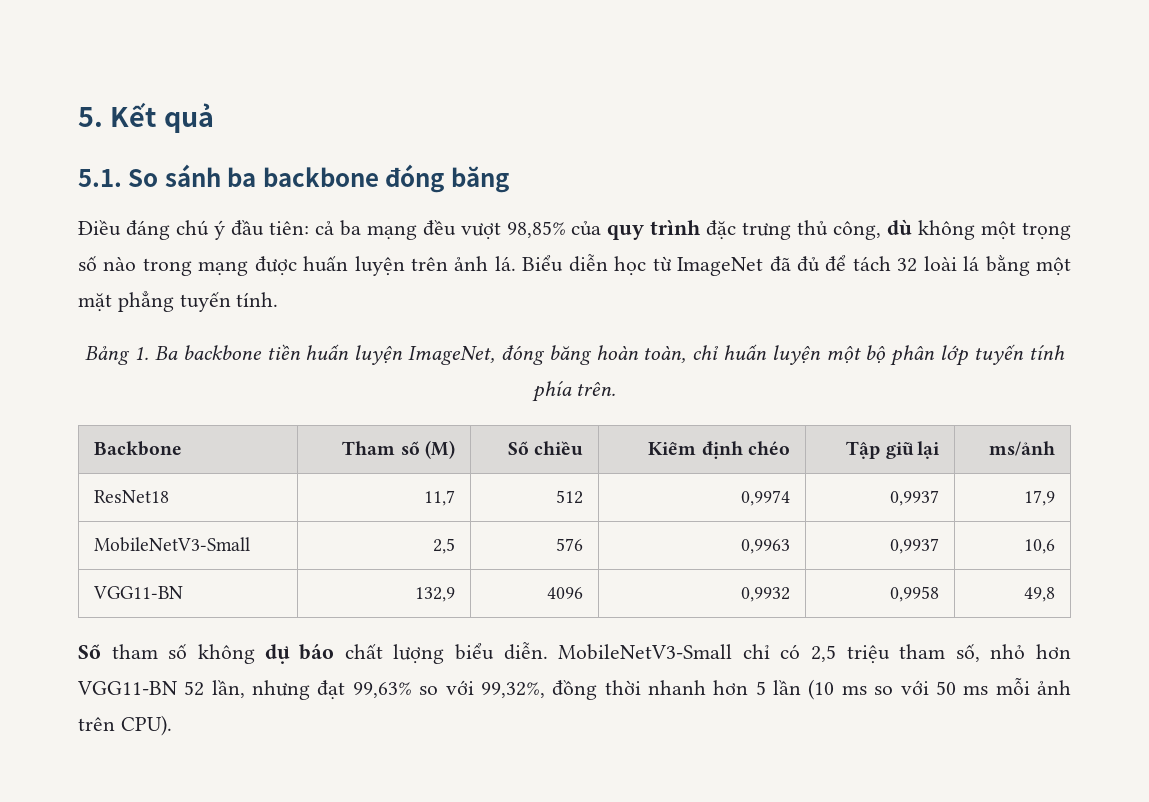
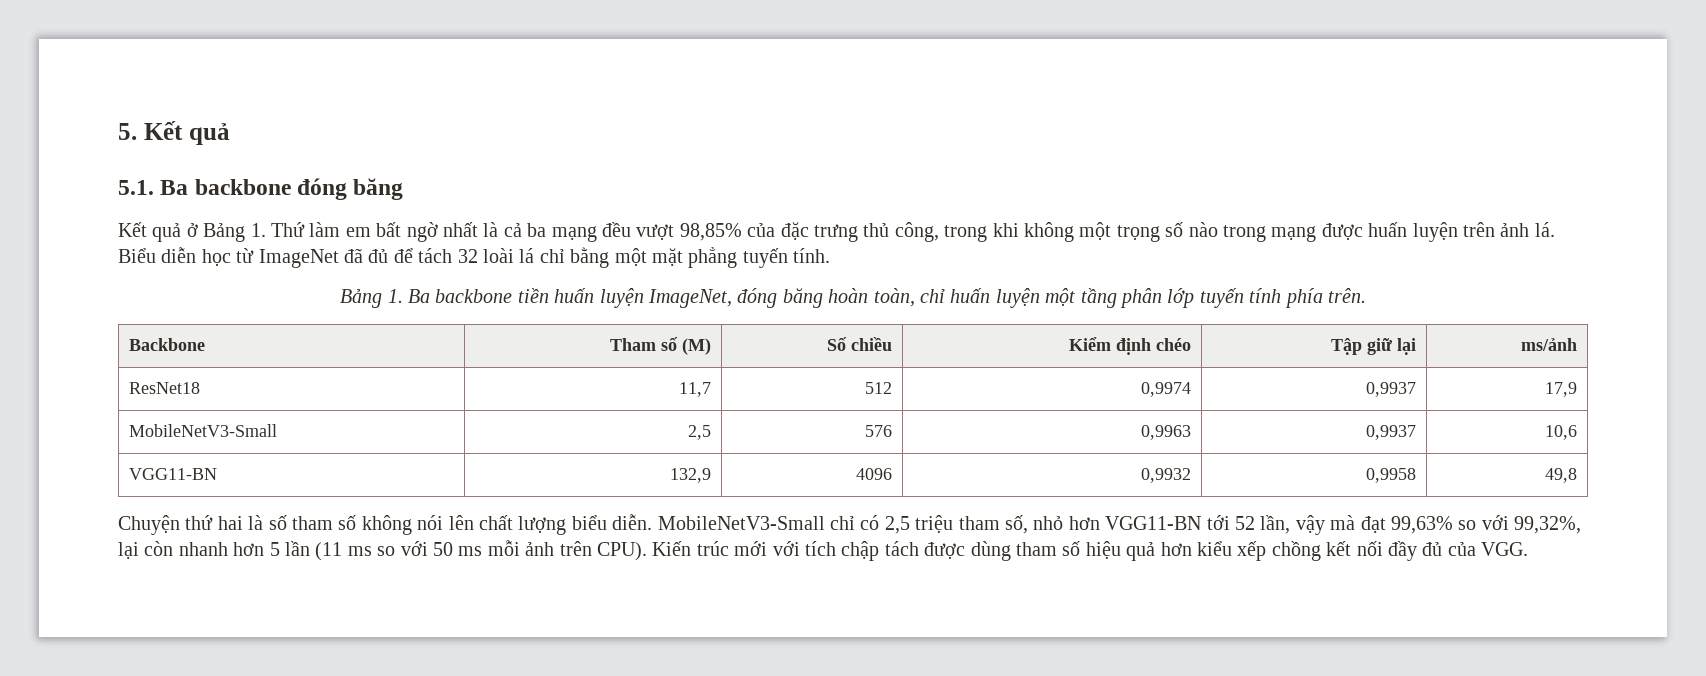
- 5.1. So sánh ba backbone đóng băng
+ 5.1. Ba backbone đóng băng
- Điều đáng chú ý đầu tiên: cả ba mạng đều vượt 98,85% của quy trình đặc trưng thủ công, dù không một trọng số nào trong mạng được huấn luyện trên ảnh lá.
+ Kết quả ở Bảng 1. Thứ làm em bất ngờ nhất là cả ba mạng đều vượt 98,85% của đặc trưng thủ công, trong khi không một trọng số nào trong mạng được huấn luyện trên ảnh lá.
- Biểu diễn học từ ImageNet đã đủ để tách 32 loài lá bằng một mặt phẳng tuyến tính.
+ Biểu diễn học từ ImageNet đã đủ để tách 32 loài lá chỉ bằng một mặt phẳng tuyến tính.
- Bảng 1. Ba backbone tiền huấn luyện ImageNet, đóng băng hoàn toàn, chỉ huấn luyện một bộ phân lớp tuyến tính phía trên.
+ Bảng 1. Ba backbone tiền huấn luyện ImageNet, đóng băng hoàn toàn, chỉ huấn luyện một tầng phân lớp tuyến tính phía trên.
- Số tham số không dự báo chất lượng biểu diễn.
+ Chuyện thứ hai là số tham số không nói lên chất lượng biểu diễn.
- MobileNetV3-Small chỉ có 2,5 triệu tham số, nhỏ hơn VGG11-BN 52 lần, nhưng đạt 99,63% so với 99,32%, đồng thời nhanh hơn 5 lần (10 ms so với 50 ms mỗi ảnh trên CPU).
+ MobileNetV3-Small chỉ có 2,5 triệu tham số, nhỏ hơn VGG11-BN tới 52 lần, vậy mà đạt 99,63% so với 99,32%, lại còn nhanh hơn 5 lần (11 ms so với 50 ms mỗi ảnh trên CPU).
+ Kiến trúc mới với tích chập tách được dùng tham số hiệu quả hơn kiểu xếp chồng kết nối đầy đủ của VGG.

